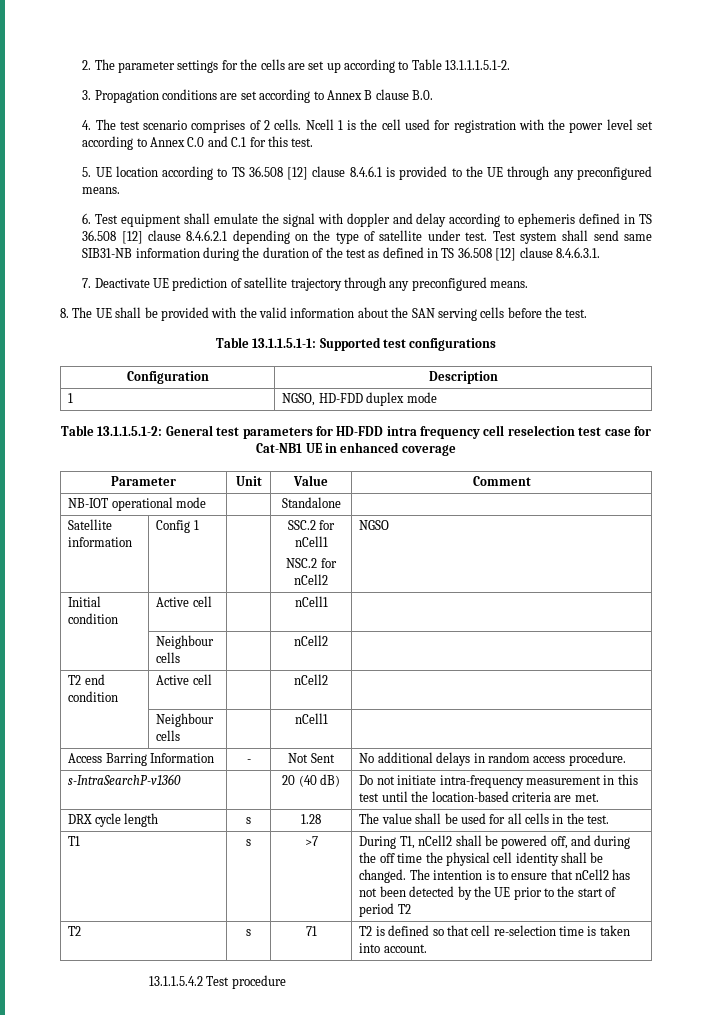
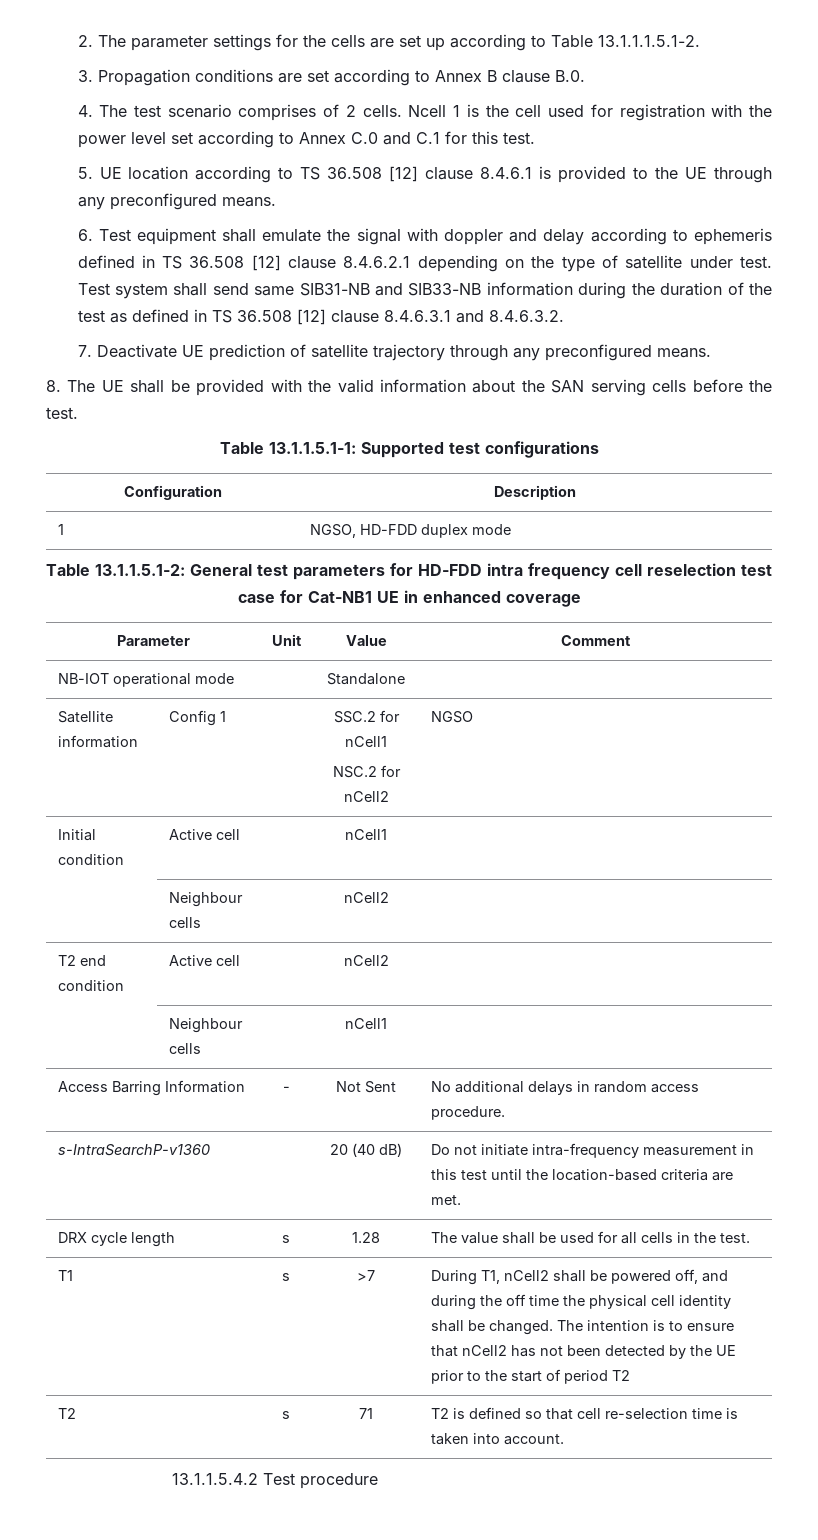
- Test system shall send same SIB31-NB information during the duration of the test as defined in TS 36.508 [12] clause 8.4.6.3.1.
+ Test system shall send same SIB31-NB and SIB33-NB information during the duration of the test as defined in TS 36.508 [12] clause 8.4.6.3.1 and 8.4.6.3.2.

